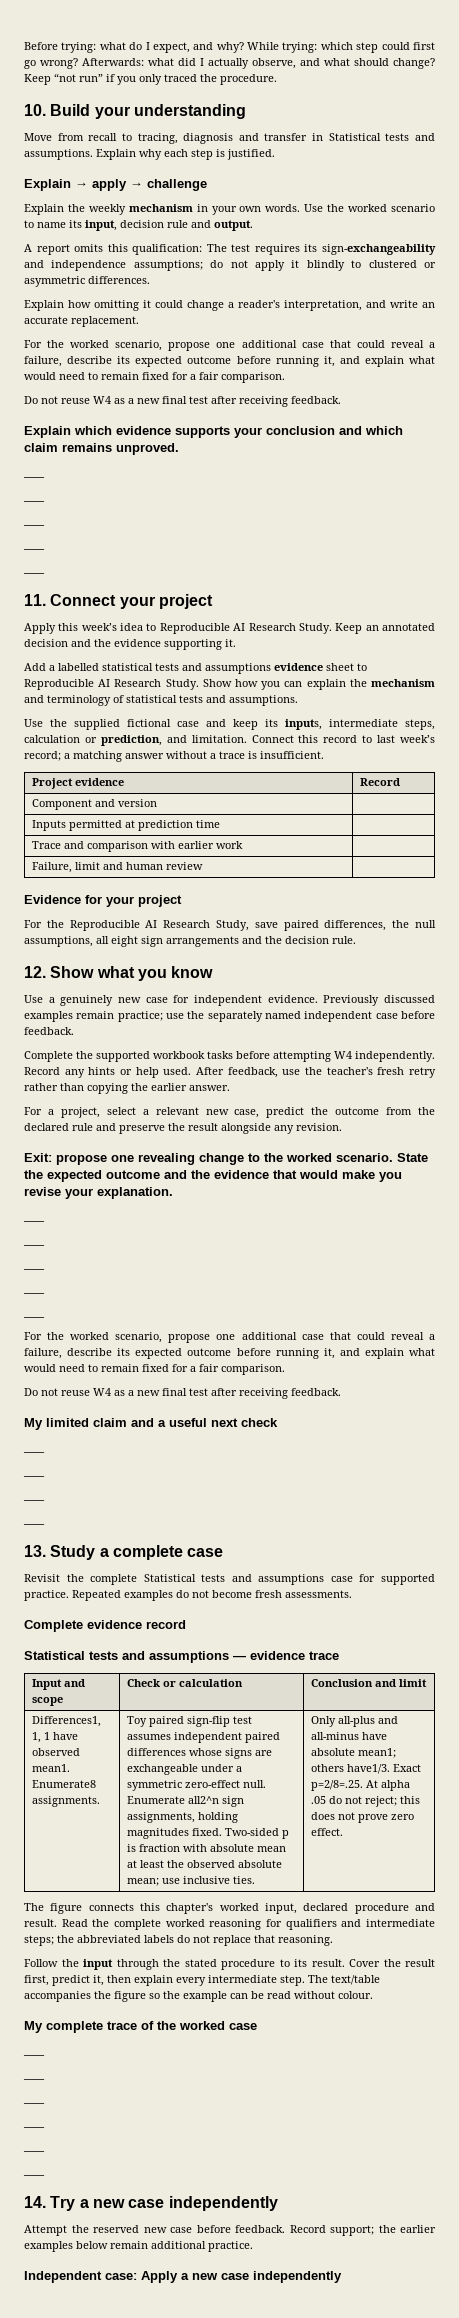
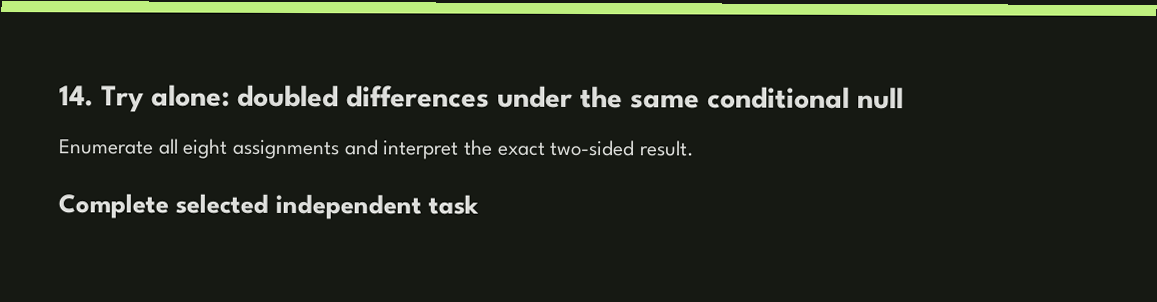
- Before trying: what do I expect, and why? While trying: which step could first go wrong? Afterwards: what did I actually observe, and what should change? Keep “not run” if you only traced the procedure.
- 10. Build your understanding
- Move from recall to tracing, diagnosis and transfer in Statistical tests and assumptions. Explain why each step is justified.
- Explain → apply → challenge
- Explain the weekly mechanism in your own words. Use the worked scenario to name its input, decision rule and output.
- A report omits this qualification: The test requires its sign-exchangeability and independence assumptions; do not apply it blindly to clustered or asymmetric differences.
- Explain how omitting it could change a reader's interpretation, and write an accurate replacement.
- For the worked scenario, propose one additional case that could reveal a failure, describe its expected outcome before running it, and explain what would need to remain fixed for a fair comparison.
- Do not reuse W4 as a new final test after receiving feedback.
- Explain which evidence supports your conclusion and which claim remains unproved.
- ____
- ____
- ____
- ____
- ____
- 11. Connect your project
- Apply this week’s idea to Reproducible AI Research Study. Keep an annotated decision and the evidence supporting it.
- Add a labelled statistical tests and assumptions evidence sheet to Reproducible AI Research Study. Show how you can explain the mechanism and terminology of statistical tests and assumptions.
- Use the supplied fictional case and keep its inputs, intermediate steps, calculation or prediction, and limitation. Connect this record to last week’s record; a matching answer without a trace is insufficient.
- Project evidence | Record
- Component and version |
- Inputs permitted at prediction time |
- Trace and comparison with earlier work |
- Failure, limit and human review |
- Evidence for your project
- For the Reproducible AI Research Study, save paired differences, the null assumptions, all eight sign arrangements and the decision rule.
- 12. Show what you know
- Use a genuinely new case for independent evidence. Previously discussed examples remain practice; use the separately named independent case before feedback.
- Complete the supported workbook tasks before attempting W4 independently. Record any hints or help used. After feedback, use the teacher's fresh retry rather than copying the earlier answer.
- For a project, select a relevant new case, predict the outcome from the declared rule and preserve the result alongside any revision.
- Exit: propose one revealing change to the worked scenario. State the expected outcome and the evidence that would make you revise your explanation.
- ____
- ____
- ____
- ____
- ____
- For the worked scenario, propose one additional case that could reveal a failure, describe its expected outcome before running it, and explain what would need to remain fixed for a fair comparison.
- Do not reuse W4 as a new final test after receiving feedback.
- My limited claim and a useful next check
- ____
- ____
- ____
- ____
- 13. Study a complete case
- Revisit the complete Statistical tests and assumptions case for supported practice. Repeated examples do not become fresh assessments.
- Complete evidence record
- Statistical tests and assumptions — evidence trace
- Input and scope | Check or calculation | Conclusion and limit
- Differences1, 1, 1 have observed mean1. Enumerate8 assignments. | Toy paired sign-flip test assumes independent paired differences whose signs are exchangeable under a symmetric zero-effect null. Enumerate all2^n sign assignments, holding magnitudes fixed. Two-sided p is fraction with absolute mean at least the observed absolute mean; use inclusive ties. | Only all-plus and all-minus have absolute mean1; others have1/3. Exact p=2/8=.25. At alpha .05 do not reject; this does not prove zero effect.
- The figure connects this chapter's worked input, declared procedure and result. Read the complete worked reasoning for qualifiers and intermediate steps; the abbreviated labels do not replace that reasoning.
- Follow the input through the stated procedure to its result. Cover the result first, predict it, then explain every intermediate step. The text/table accompanies the figure so the example can be read without colour.
- My complete trace of the worked case
- ____
- ____
- ____
- ____
- ____
- ____
- 14. Try a new case independently
- Attempt the reserved new case before feedback. Record support; the earlier examples below remain additional practice.
- Independent case: Apply a new case independently
+ 14. Try alone: doubled differences under the same conditional null
+ Enumerate all eight assignments and interpret the exact two-sided result.
+ Complete selected independent task

